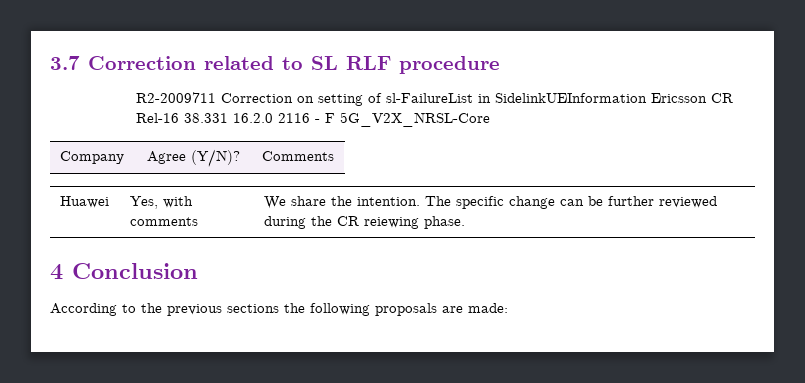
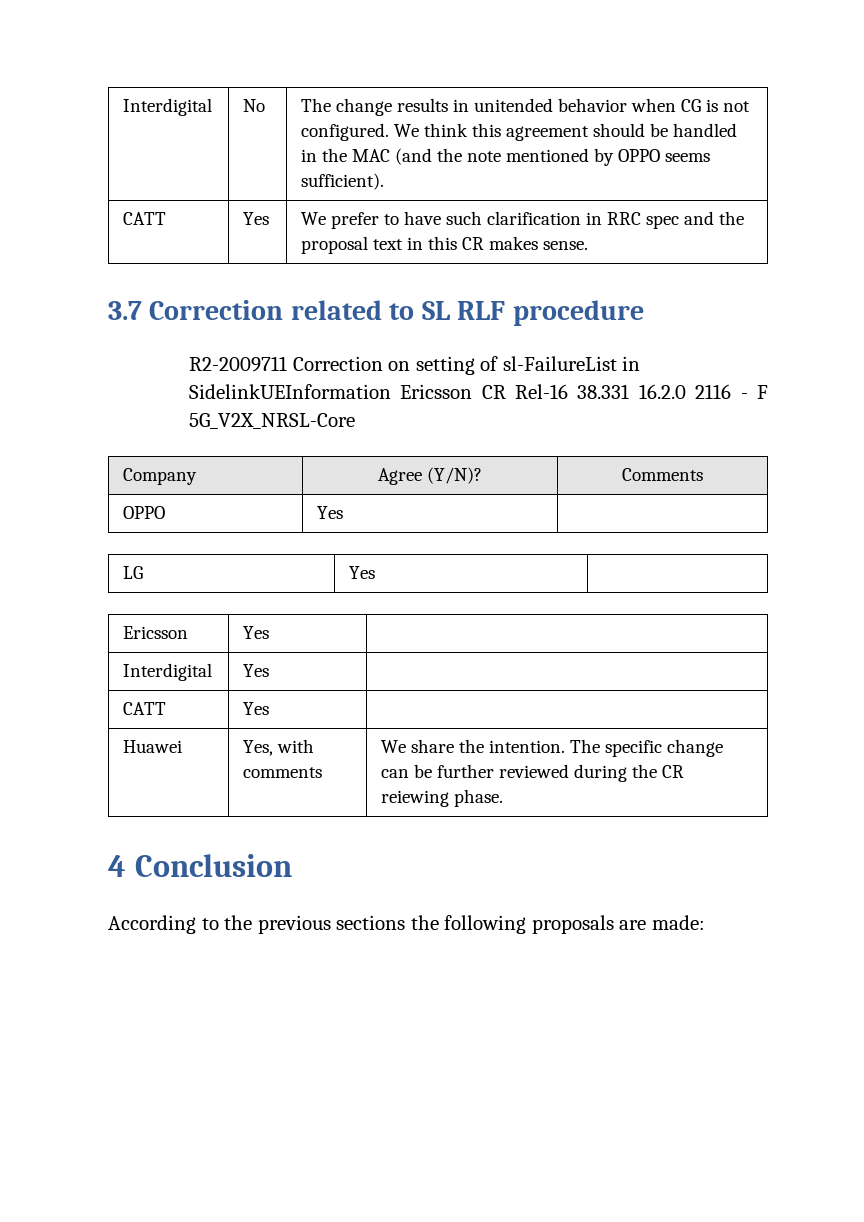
+ Interdigital | No | The change results in unitended behavior when CG is not configured. We think this agreement should be handled in the MAC (and the note mentioned by OPPO seems sufficient).
+ CATT | Yes | We prefer to have such clarification in RRC spec and the proposal text in this CR makes sense.
+ OPPO | Yes |
+ LG | Yes |
+ Ericsson | Yes |
+ Interdigital | Yes |
+ CATT | Yes |

